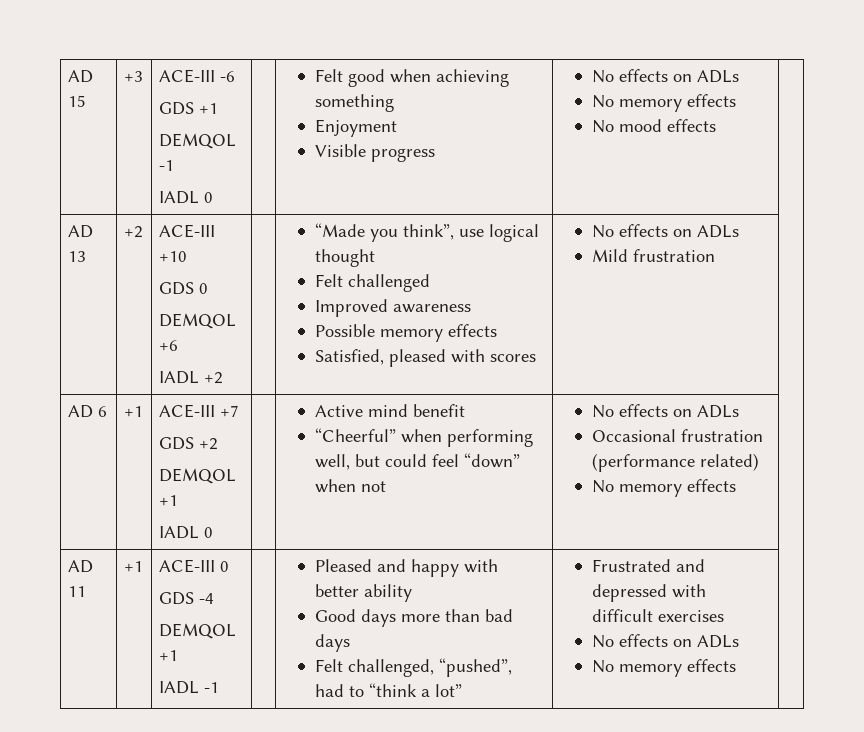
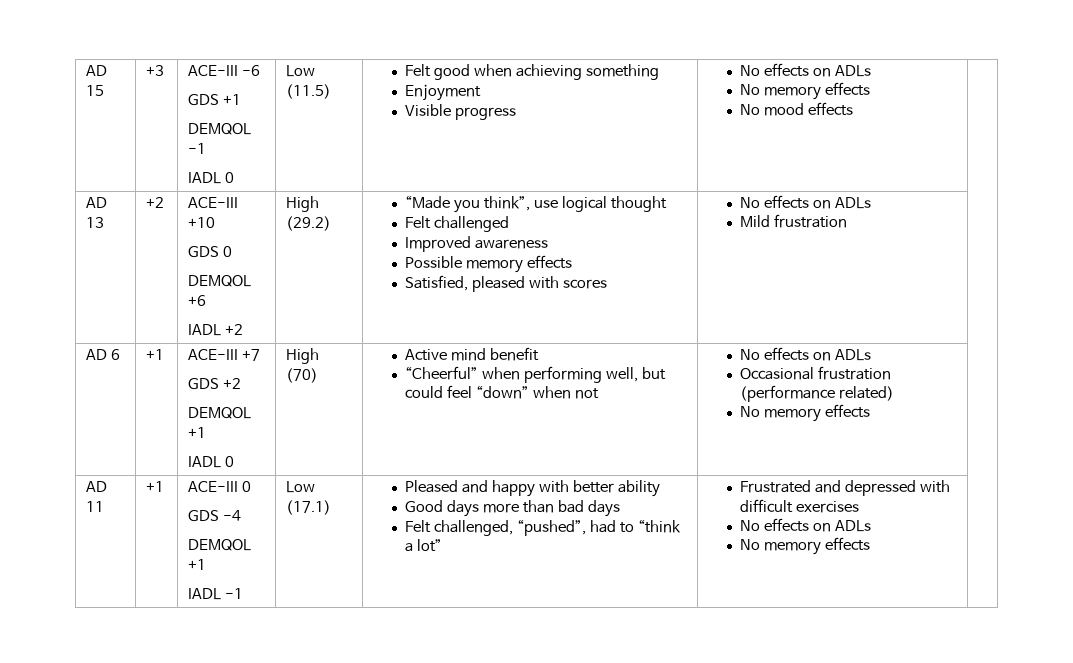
  AD 15 | +3 | ACE-III -6
  GDS +1
  DEMQOL -1
- IADL 0 | | Felt good when achieving something
+ IADL 0 | Low (11.5) | Felt good when achieving something
  AD 13 | +2 | ACE-III +10
  GDS 0
  DEMQOL +6
- IADL +2 | | “Made you think”, use logical thought
+ IADL +2 | High (29.2) | “Made you think”, use logical thought
  AD 6 | +1 | ACE-III +7
  GDS +2
  DEMQOL +1
- IADL 0 | | Active mind benefit
+ IADL 0 | High (70) | Active mind benefit
+ Low (17.1)

